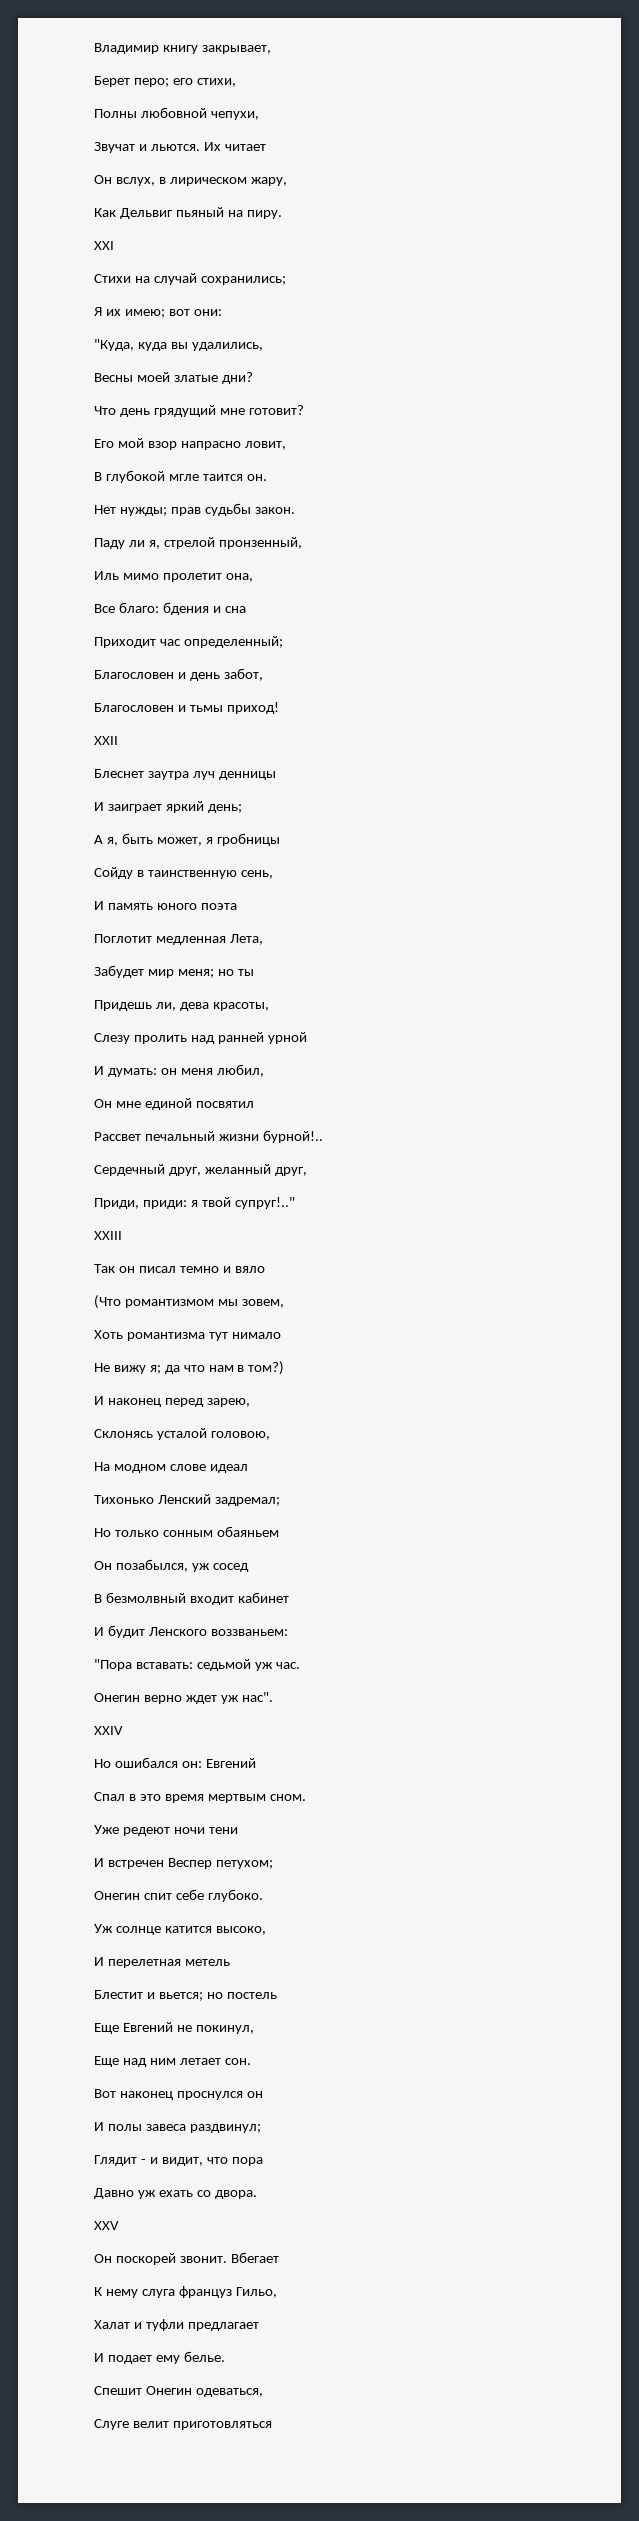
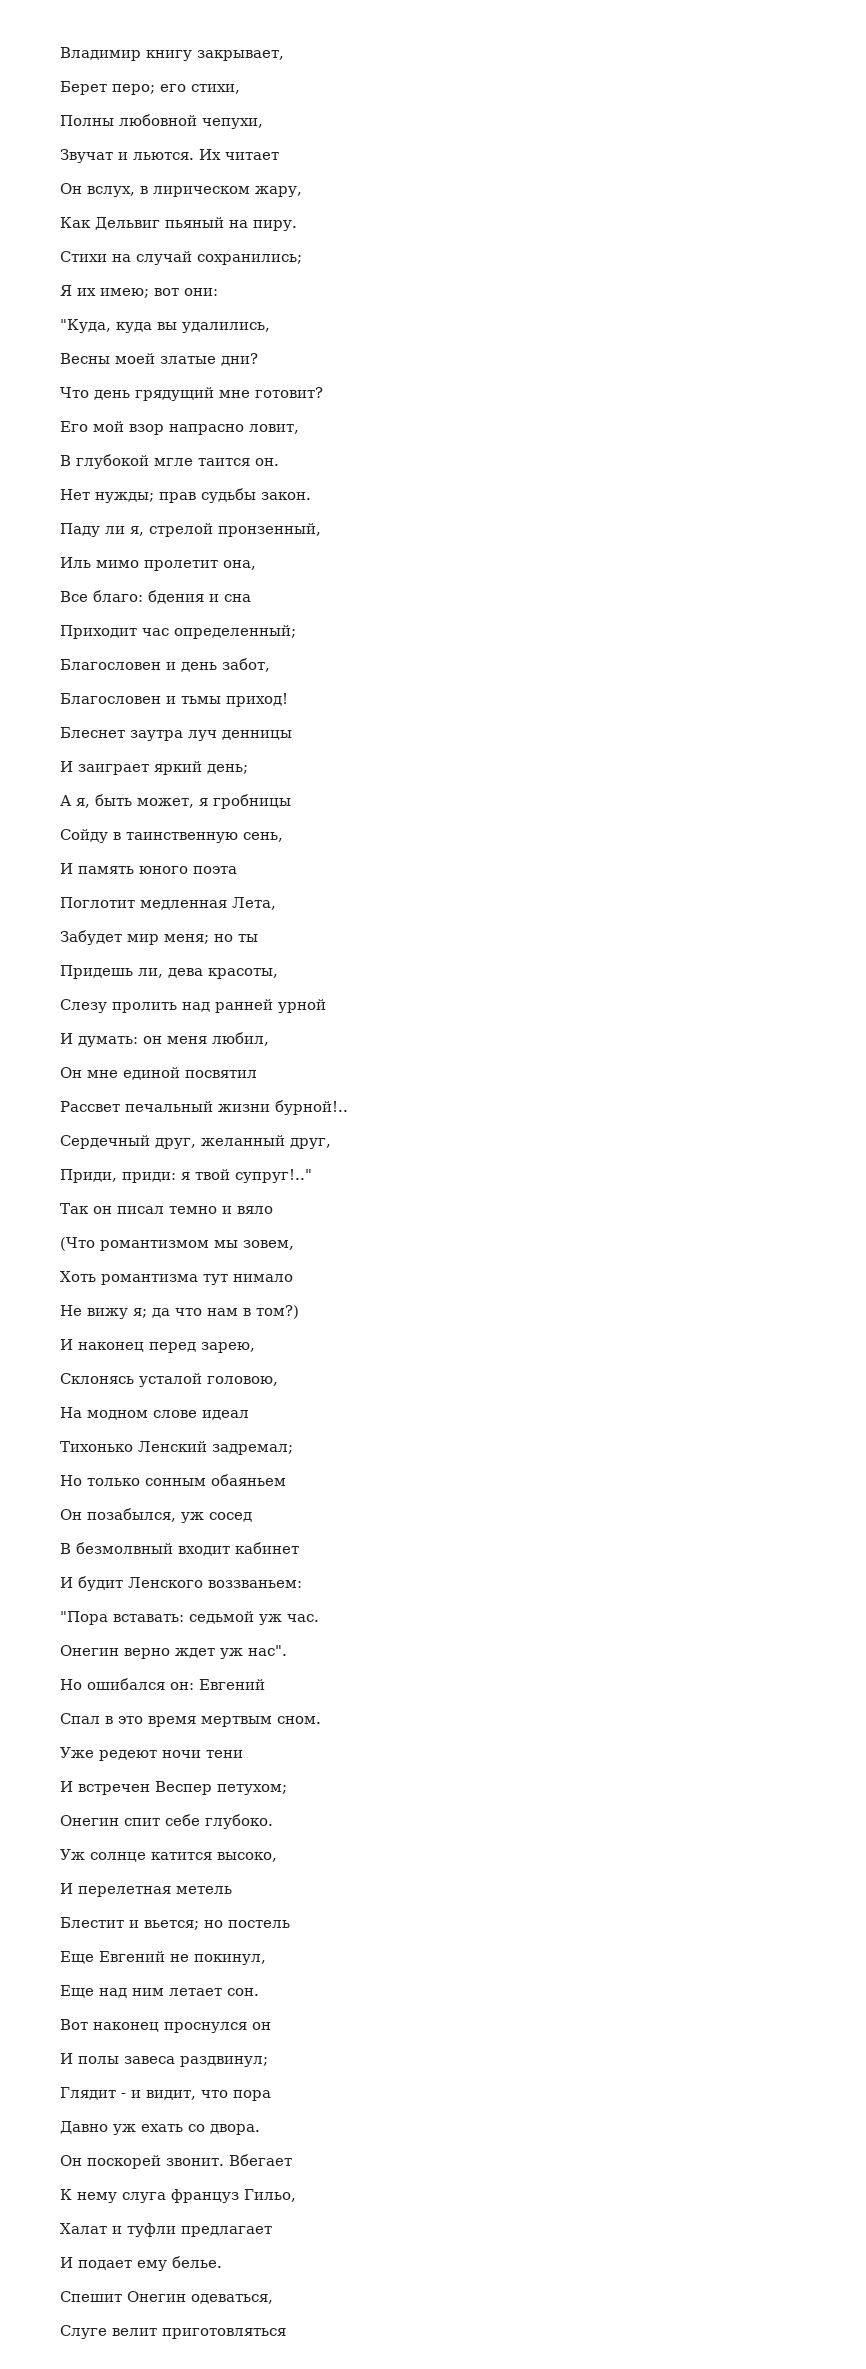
- XXI
- XXII
- XXIII
- XXIV
- XXV

